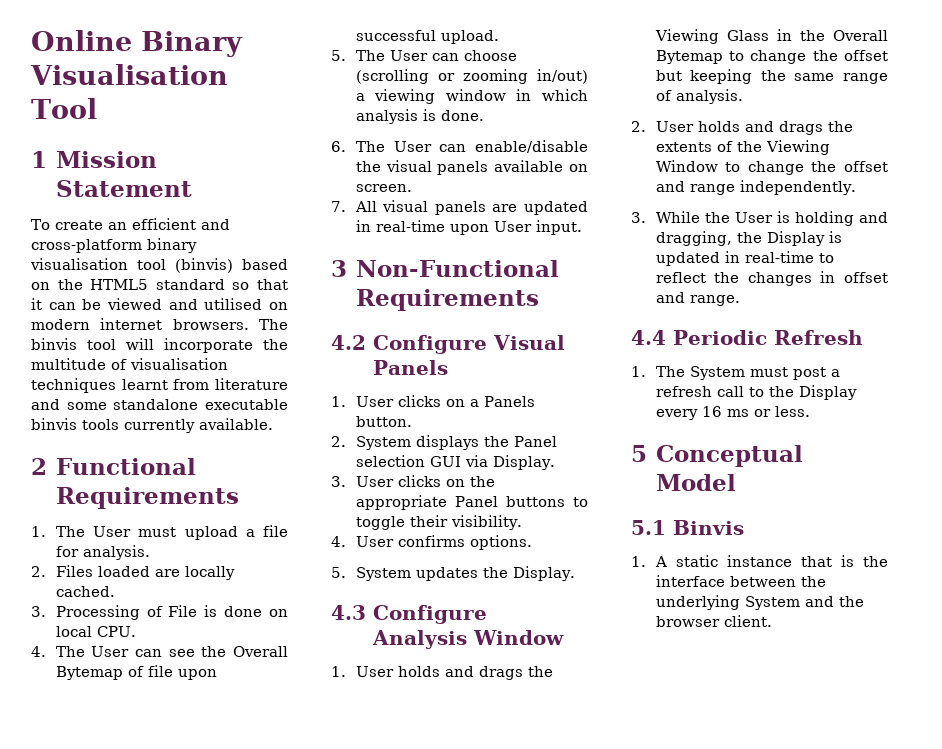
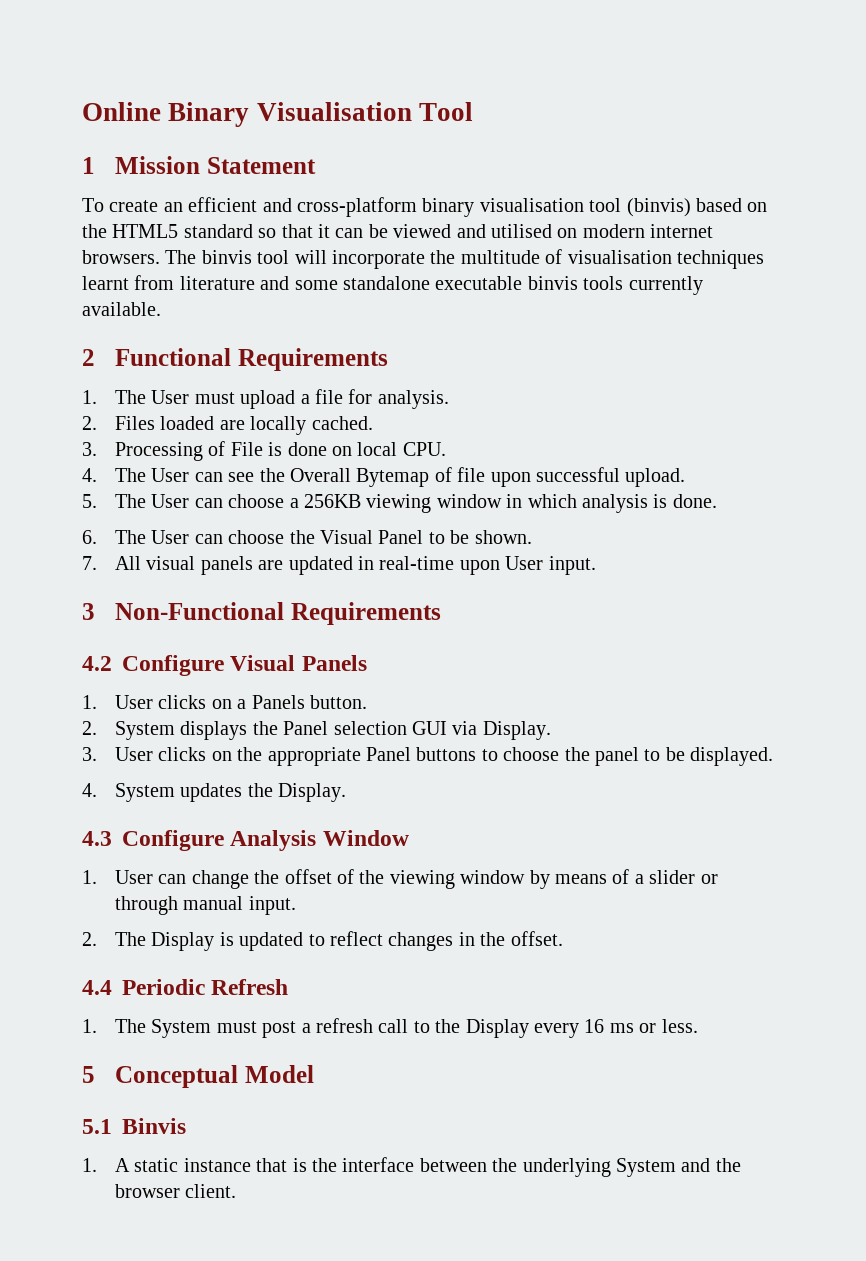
- 5. The User can choose (scrolling or zooming in/out) a viewing window in which analysis is done.
+ 5. The User can choose a 256KB viewing window in which analysis is done.
- 6. The User can enable/disable the visual panels available on screen.
+ 6. The User can choose the Visual Panel to be shown.
- 3. User clicks on the appropriate Panel buttons to toggle their visibility.
- 4. User confirms options.
- 5. System updates the Display.
+ 3. User clicks on the appropriate Panel buttons to choose the panel to be displayed.
+ 4. System updates the Display.
- 1. User holds and drags the Viewing Glass in the Overall Bytemap to change the offset but keeping the same range of analysis.
- 2. User holds and drags the extents of the Viewing Window to change the offset and range independently.
- 3. While the User is holding and dragging, the Display is updated in real-time to reflect the changes in offset and range.
+ 1. User can change the offset of the viewing window by means of a slider or through manual input.
+ 2. The Display is updated to reflect changes in the offset.

